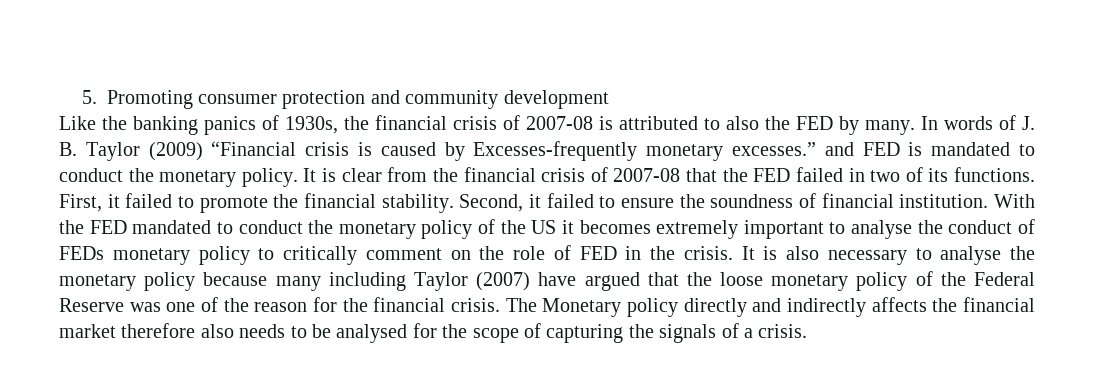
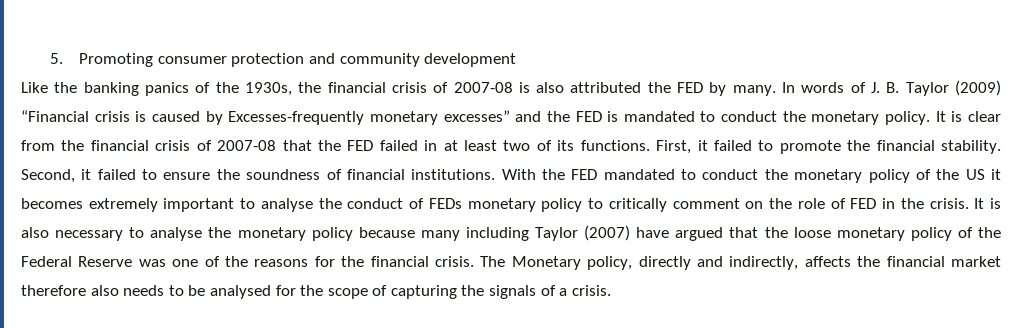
- Like the banking panics of 1930s, the financial crisis of 2007-08 is attributed to also the FED by many.
+ Like the banking panics of the 1930s, the financial crisis of 2007-08 is also attributed the FED by many.
- In words of J. B. Taylor (2009) “Financial crisis is caused by Excesses-frequently monetary excesses.” and FED is mandated to conduct the monetary policy.
+ In words of J. B. Taylor (2009) “Financial crisis is caused by Excesses-frequently monetary excesses” and the FED is mandated to conduct the monetary policy.
- It is clear from the financial crisis of 2007-08 that the FED failed in two of its functions.
+ It is clear from the financial crisis of 2007-08 that the FED failed in at least two of its functions.
- Second, it failed to ensure the soundness of financial institution.
+ Second, it failed to ensure the soundness of financial institutions.
- It is also necessary to analyse the monetary policy because many including Taylor (2007) have argued that the loose monetary policy of the Federal Reserve was one of the reason for the financial crisis.
+ It is also necessary to analyse the monetary policy because many including Taylor (2007) have argued that the loose monetary policy of the Federal Reserve was one of the reasons for the financial crisis.
- The Monetary policy directly and indirectly affects the financial market therefore also needs to be analysed for the scope of capturing the signals of a crisis.
+ The Monetary policy, directly and indirectly, affects the financial market therefore also needs to be analysed for the scope of capturing the signals of a crisis.

